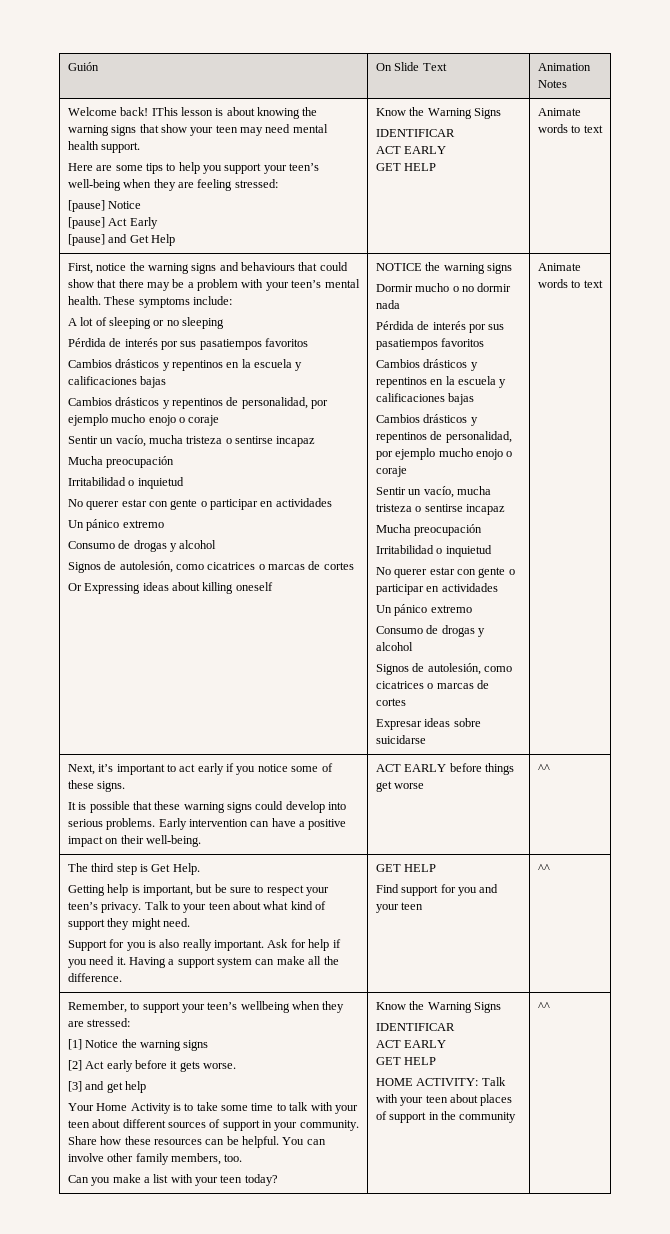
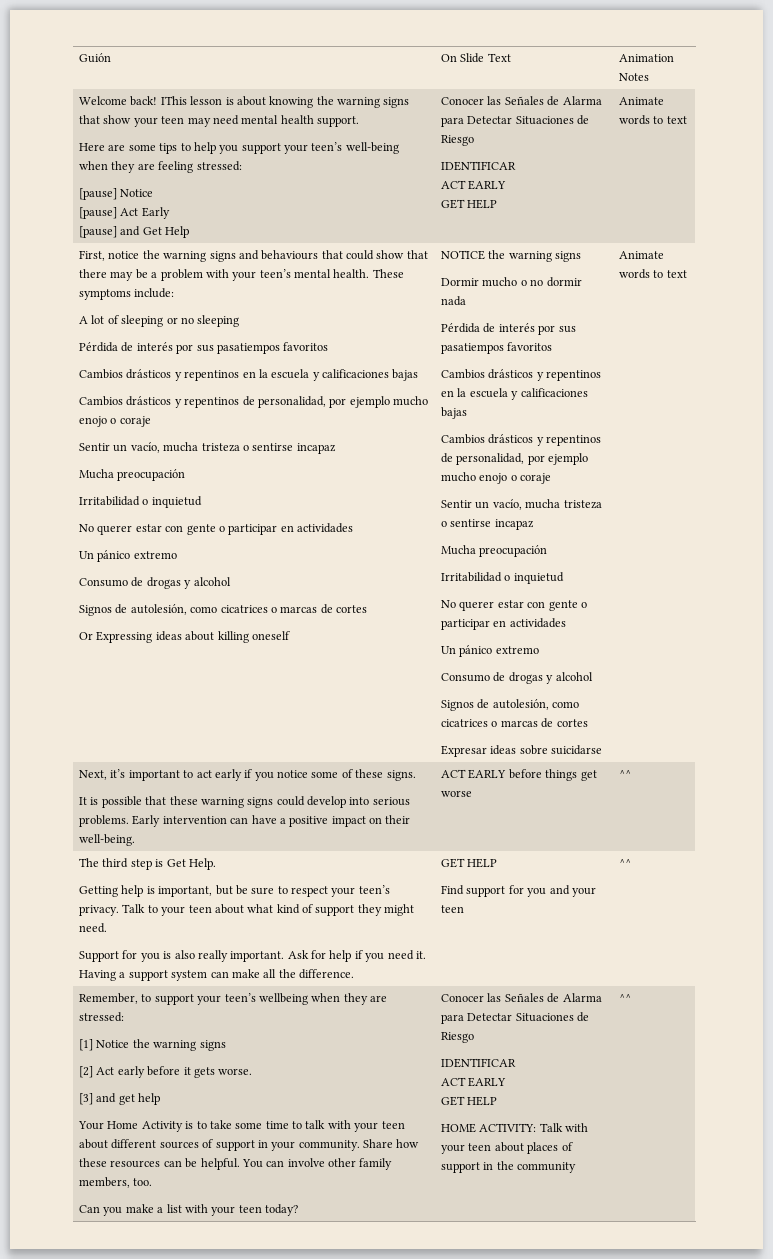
- [pause] and Get Help | Know the Warning Signs
+ [pause] and Get Help | Conocer las Señales de Alarma para Detectar Situaciones de Riesgo
- Can you make a list with your teen today? | Know the Warning Signs
+ Can you make a list with your teen today? | Conocer las Señales de Alarma para Detectar Situaciones de Riesgo

